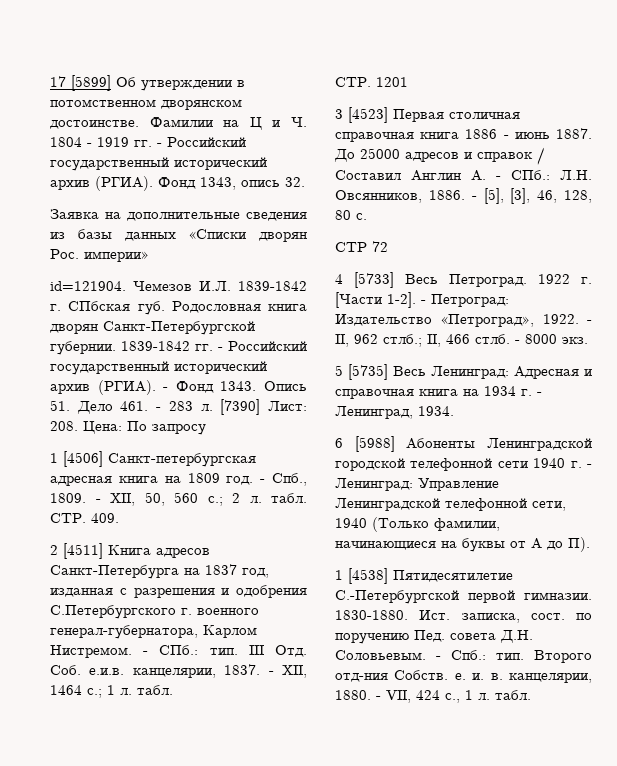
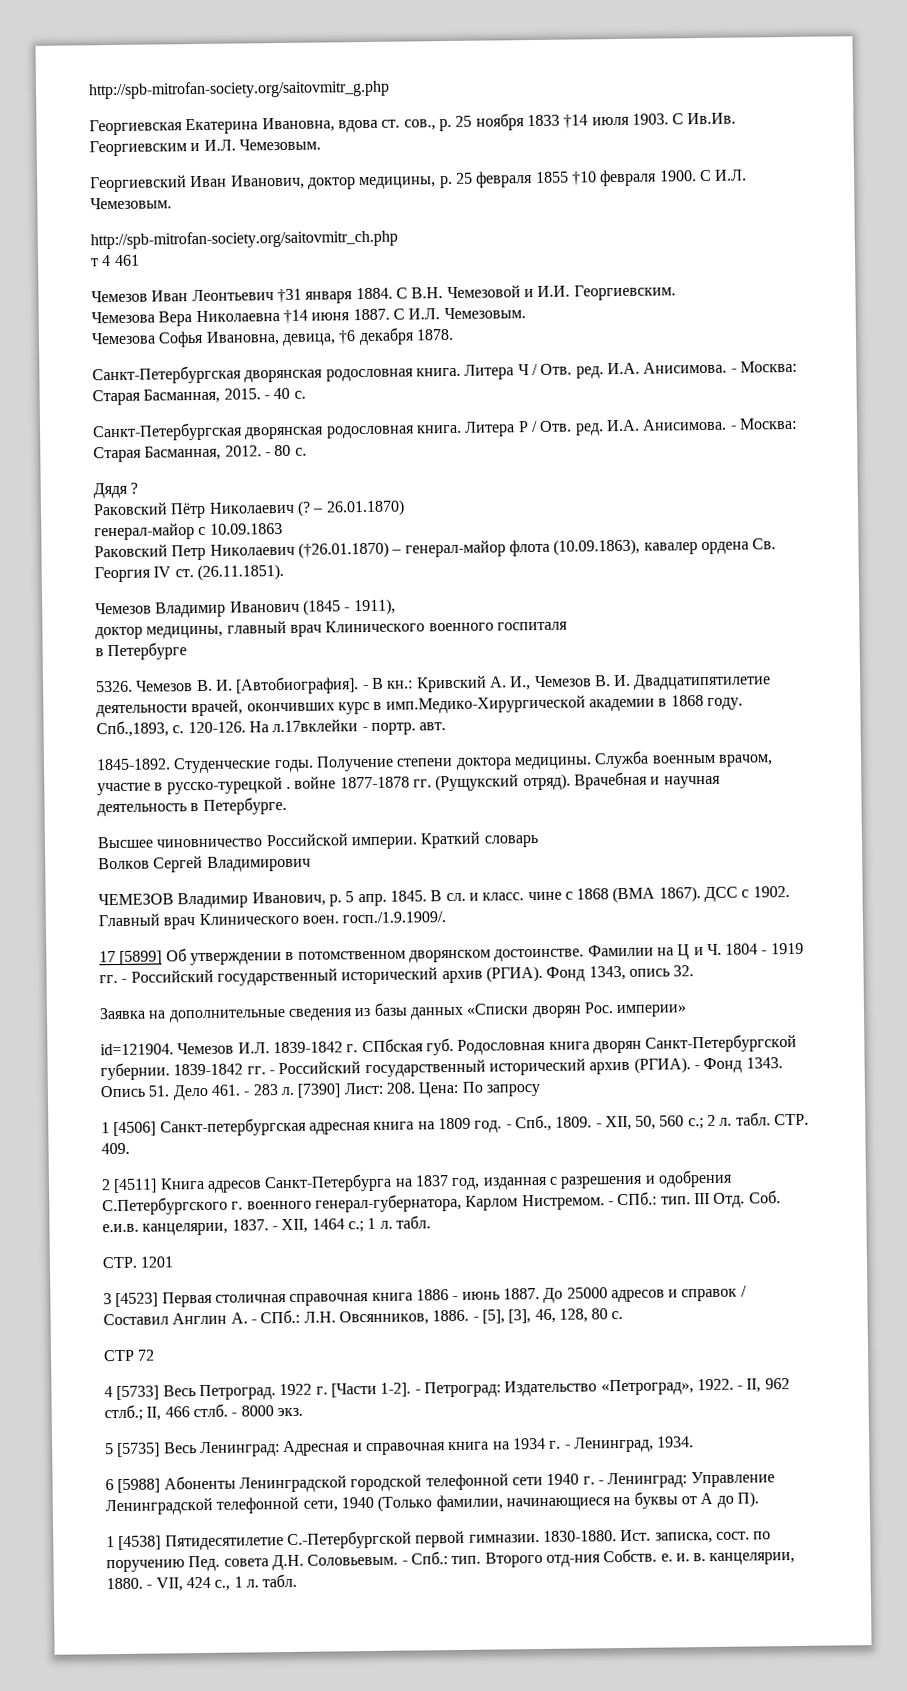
+ http://spb-mitrofan-society.org/saitovmitr_g.php
+ Георгиевская Екатерина Ивановна, вдова ст. сов., р. 25 ноября 1833 †14 июля 1903. С Ив.Ив. Георгиевским и И.Л. Чемезовым.
+ Георгиевский Иван Иванович, доктор медицины, р. 25 февраля 1855 †10 февраля 1900. С И.Л. Чемезовым.
+ http://spb-mitrofan-society.org/saitovmitr_ch.php
+ т 4 461
+ Чемезов Иван Леонтьевич †31 января 1884. С В.Н. Чемезовой и И.И. Георгиевским.
+ Чемезова Вера Николаевна †14 июня 1887. С И.Л. Чемезовым.
+ Чемезова Софья Ивановна, девица, †6 декабря 1878.
+ Санкт-Петербургская дворянская родословная книга. Литера Ч / Отв. ред. И.А. Анисимова. - Москва: Старая Басманная, 2015. - 40 с.
+ Санкт-Петербургская дворянская родословная книга. Литера Р / Отв. ред. И.А. Анисимова. - Москва: Старая Басманная, 2012. - 80 с.
+ Дядя ?
+ Раковский Пётр Николаевич (? – 26.01.1870)
+ генерал-майор с 10.09.1863
+ Раковский Петр Николаевич (†26.01.1870) – генерал-майор флота (10.09.1863), кавалер ордена Св. Георгия IV ст. (26.11.1851).
+ Чемезов Владимир Иванович (1845 - 1911),
+ доктор медицины, главный врач Клинического военного госпиталя
+ в Петербурге
+ 5326. Чемезов В. И. [Автобиография]. - В кн.: Кривский А. И., Чемезов В. И. Двадцатипятилетие деятельности врачей, окончивших курс в имп.Медико-Хирургической академии в 1868 году. Спб.,1893, с. 120-126. На л.17вклейки - портр. авт.
+ 1845-1892. Студенческие годы. Получение степени доктора медицины. Служба военным врачом, участие в русско-турецкой . войне 1877-1878 гг. (Рущукский отряд). Врачебная и научная деятельность в Петербурге.
+ Высшее чиновничество Российской империи. Краткий словарь
+ Волков Сергей Владимирович
+ ЧЕМЕЗОВ Владимир Иванович, р. 5 апр. 1845. В сл. и класс. чине с 1868 (ВМА 1867). ДСС с 1902. Главный врач Клинического воен. госп./1.9.1909/.

